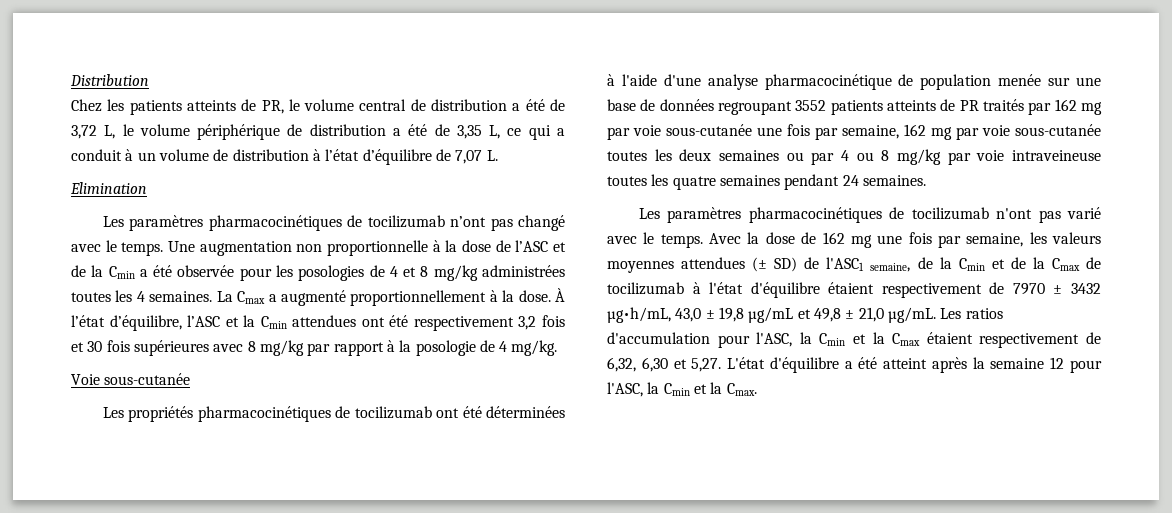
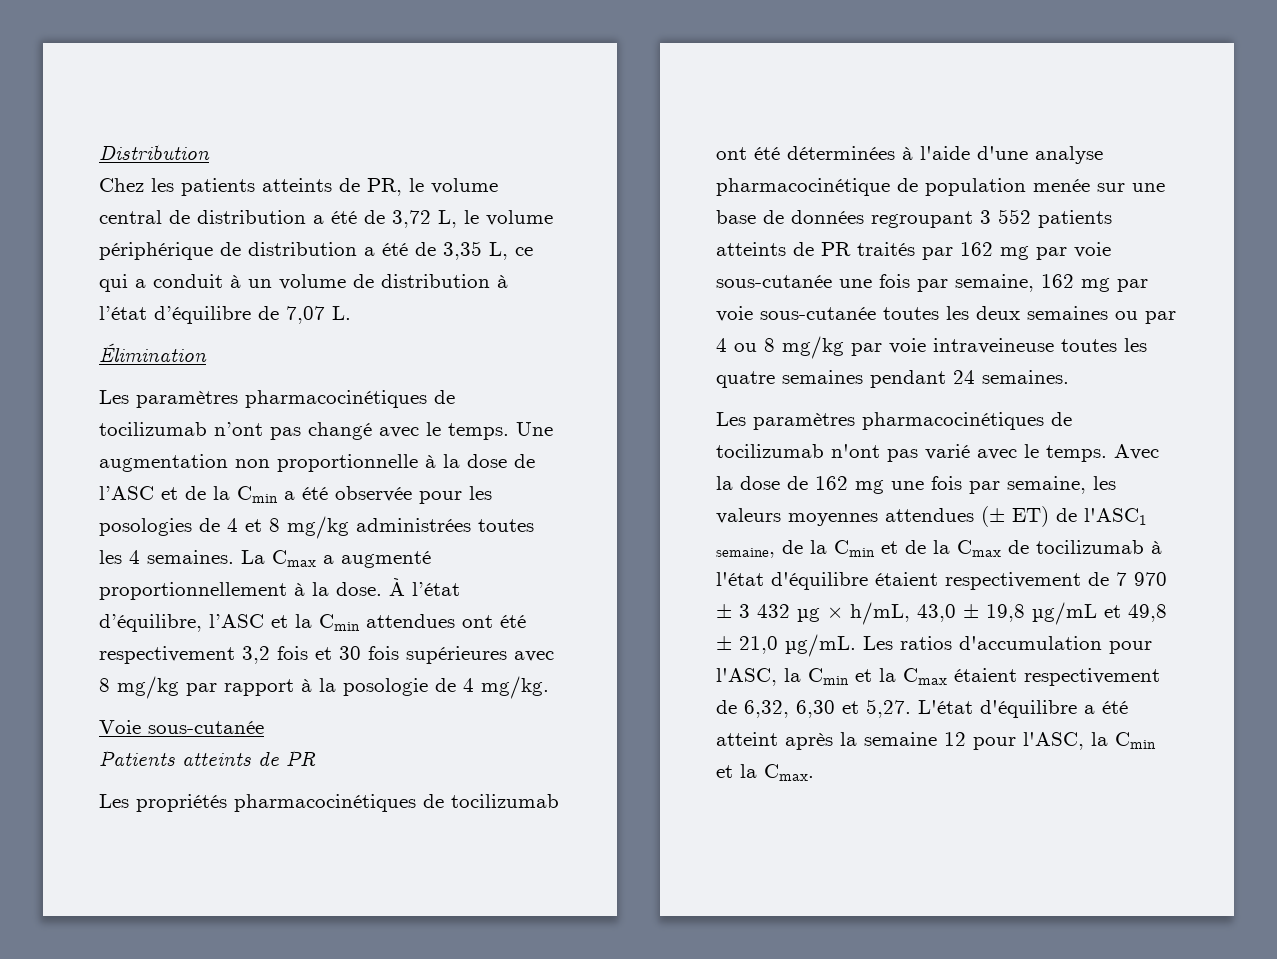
- Elimination
+ Élimination
+ Patients atteints de PR
- Les propriétés pharmacocinétiques de tocilizumab ont été déterminées à l'aide d'une analyse pharmacocinétique de population menée sur une base de données regroupant 3552 patients atteints de PR traités par 162 mg par voie sous-cutanée une fois par semaine, 162 mg par voie sous-cutanée toutes les deux semaines ou par 4 ou 8 mg/kg par voie intraveineuse toutes les quatre semaines pendant 24 semaines.
+ Les propriétés pharmacocinétiques de tocilizumab ont été déterminées à l'aide d'une analyse pharmacocinétique de population menée sur une base de données regroupant 3 552 patients atteints de PR traités par 162 mg par voie sous-cutanée une fois par semaine, 162 mg par voie sous-cutanée toutes les deux semaines ou par 4 ou 8 mg/kg par voie intraveineuse toutes les quatre semaines pendant 24 semaines.
- Avec la dose de 162 mg une fois par semaine, les valeurs moyennes attendues (± SD) de l'ASC1 semaine, de la Cmin et de la Cmax de tocilizumab à l'état d'équilibre étaient respectivement de 7970 ± 3432 µg•h/mL, 43,0 ± 19,8 µg/mL et 49,8 ± 21,0 µg/mL.
+ Avec la dose de 162 mg une fois par semaine, les valeurs moyennes attendues (± ET) de l'ASC1 semaine, de la Cmin et de la Cmax de tocilizumab à l'état d'équilibre étaient respectivement de 7 970 ± 3 432 µg × h/mL, 43,0 ± 19,8 µg/mL et 49,8 ± 21,0 µg/mL.

